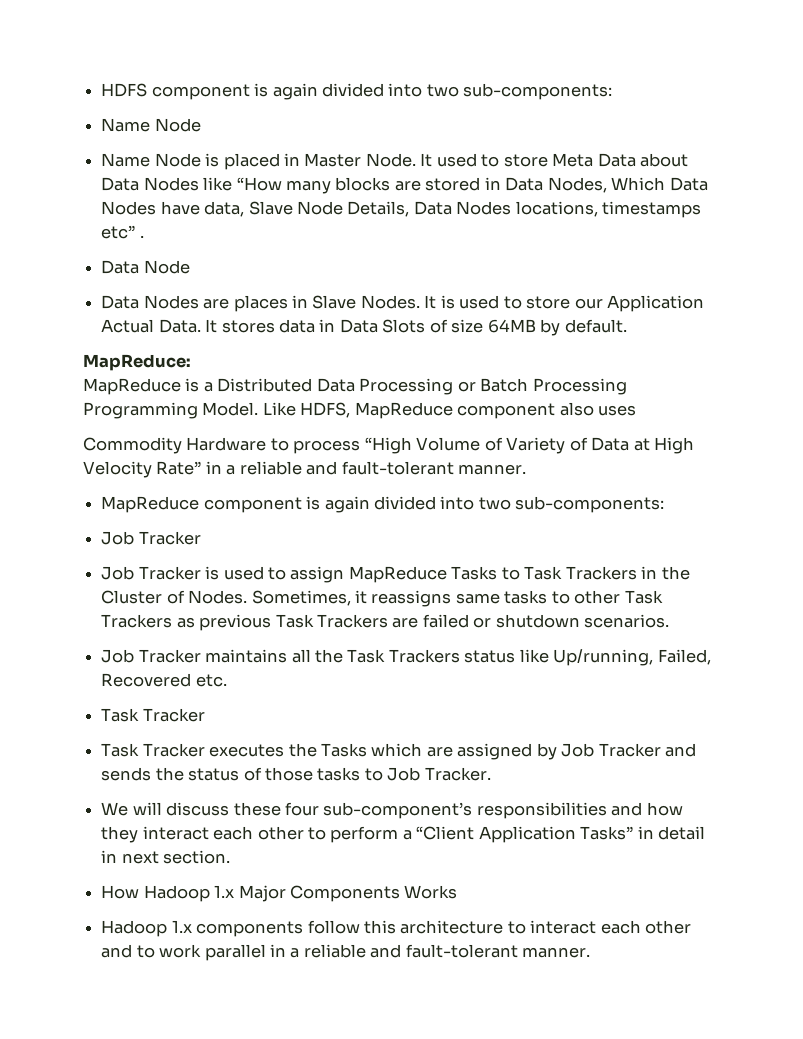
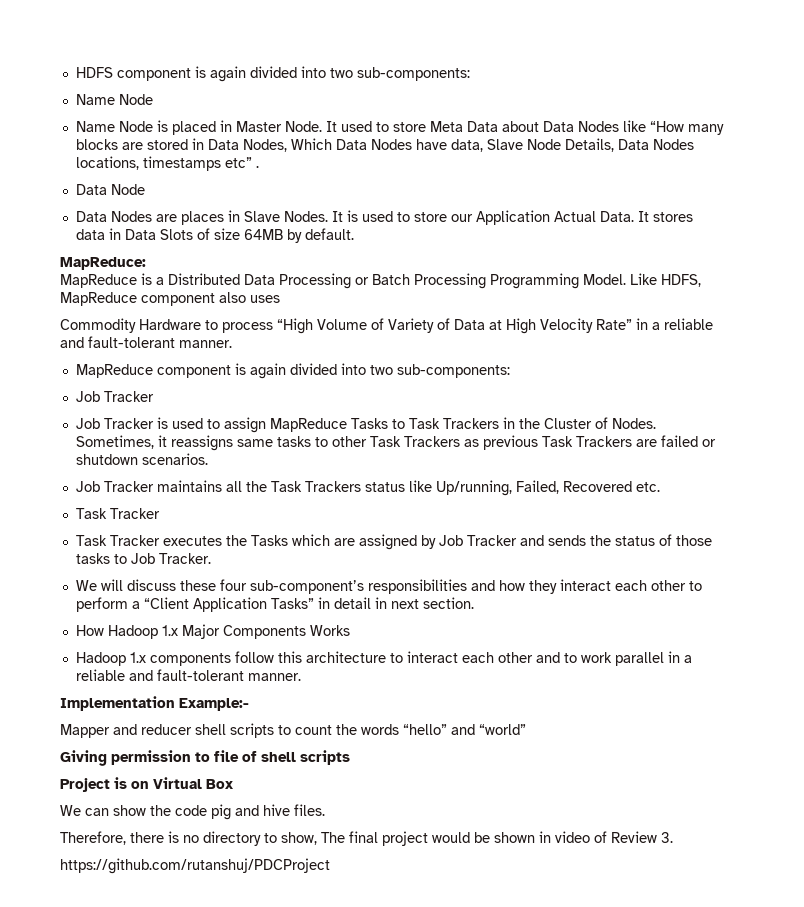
+ Implementation Example:-
+ Mapper and reducer shell scripts to count the words “hello” and “world”
+ Giving permission to file of shell scripts
+ Project is on Virtual Box
+ We can show the code pig and hive files.
+ Therefore, there is no directory to show, The final project would be shown in video of Review 3.
+ https://github.com/rutanshuj/PDCProject

